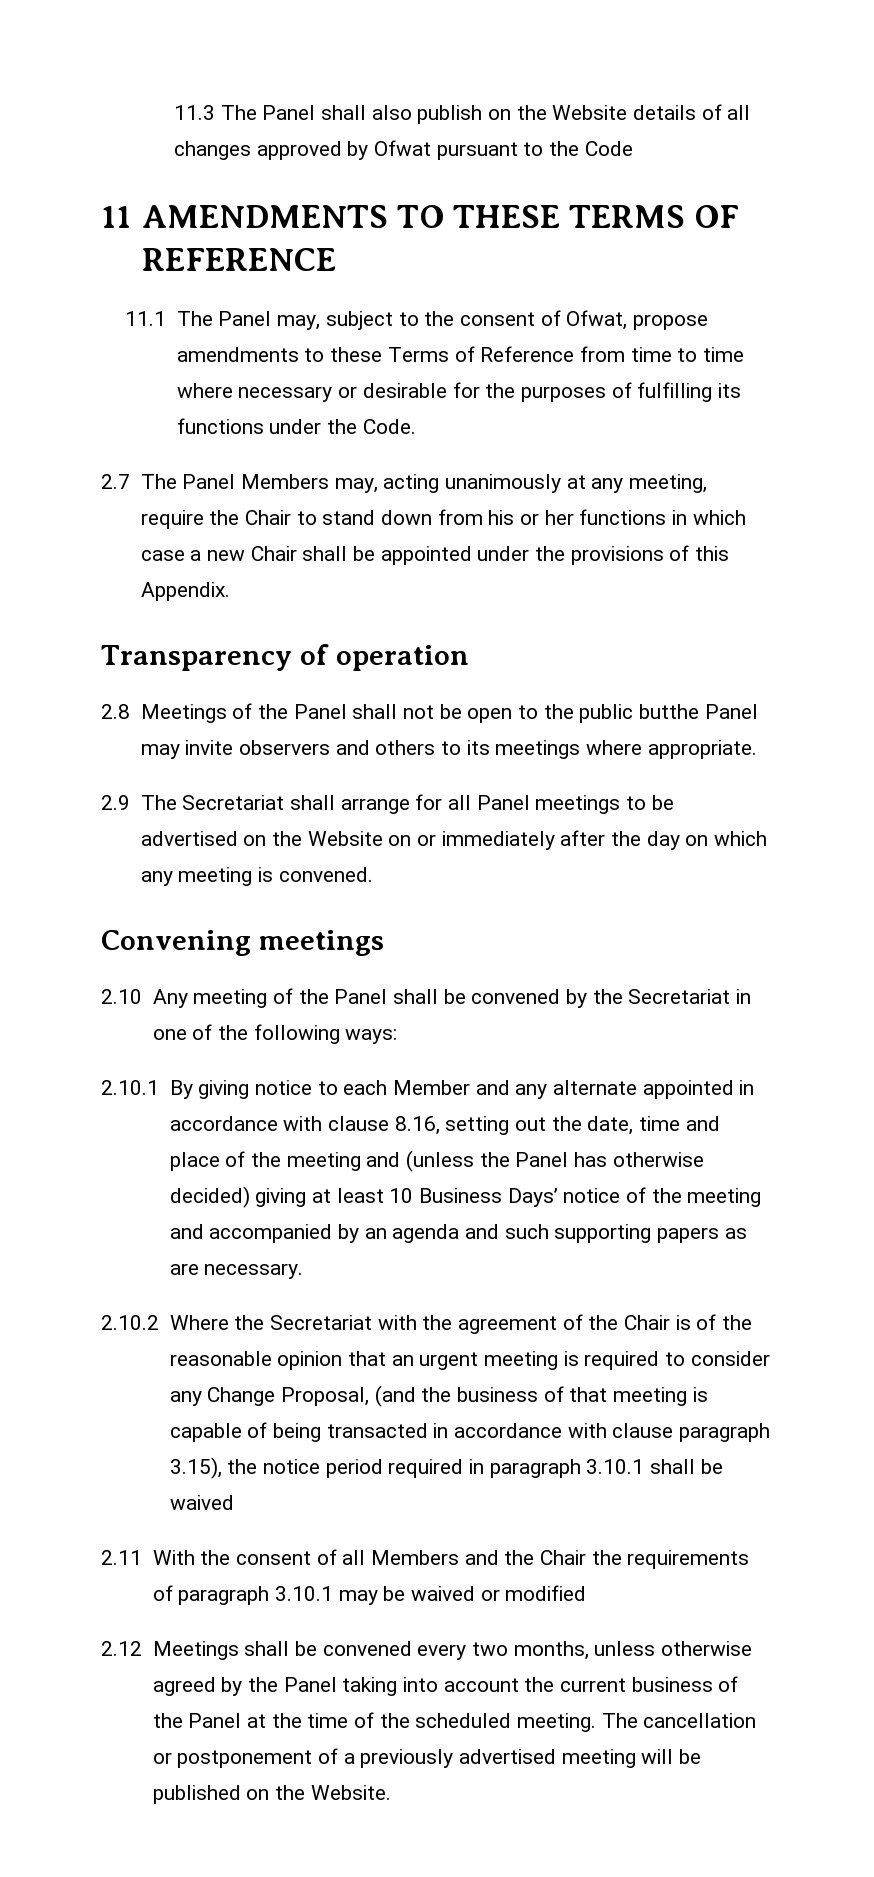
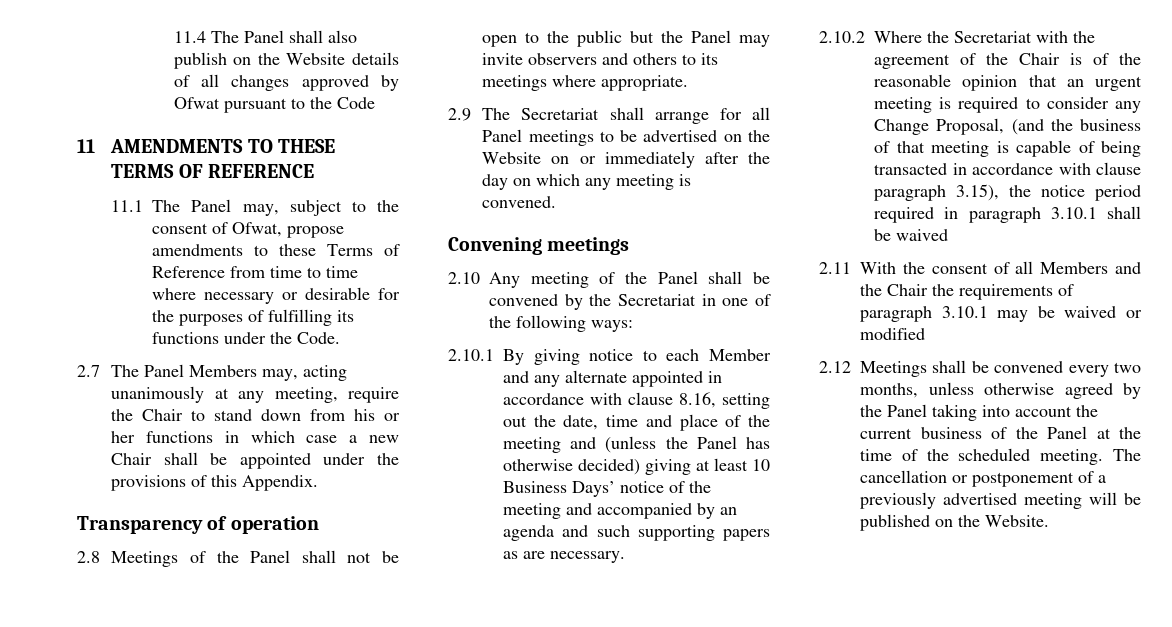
- 11.3 The Panel shall also publish on the Website details of all changes approved by Ofwat pursuant to the Code
+ 11.4 The Panel shall also publish on the Website details of all changes approved by Ofwat pursuant to the Code
- 2.8 Meetings of the Panel shall not be open to the public butthe Panel may invite observers and others to its meetings where appropriate.
+ 2.8 Meetings of the Panel shall not be open to the public but the Panel may invite observers and others to its meetings where appropriate.

